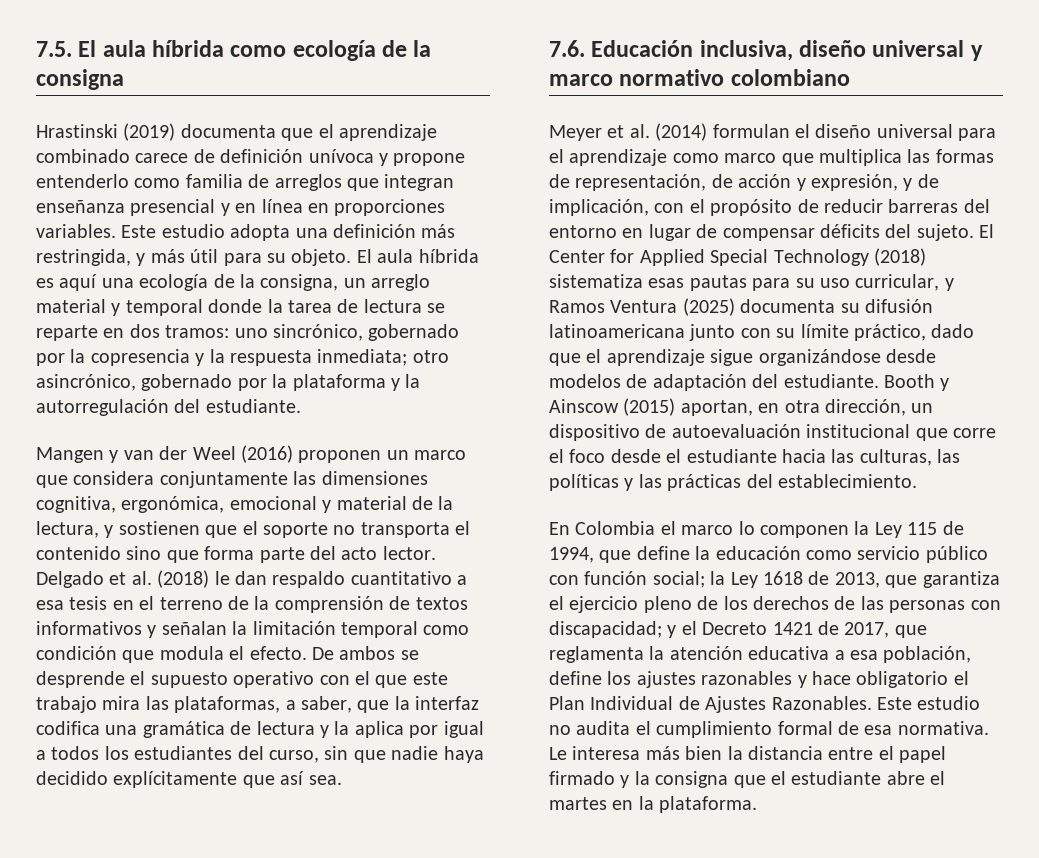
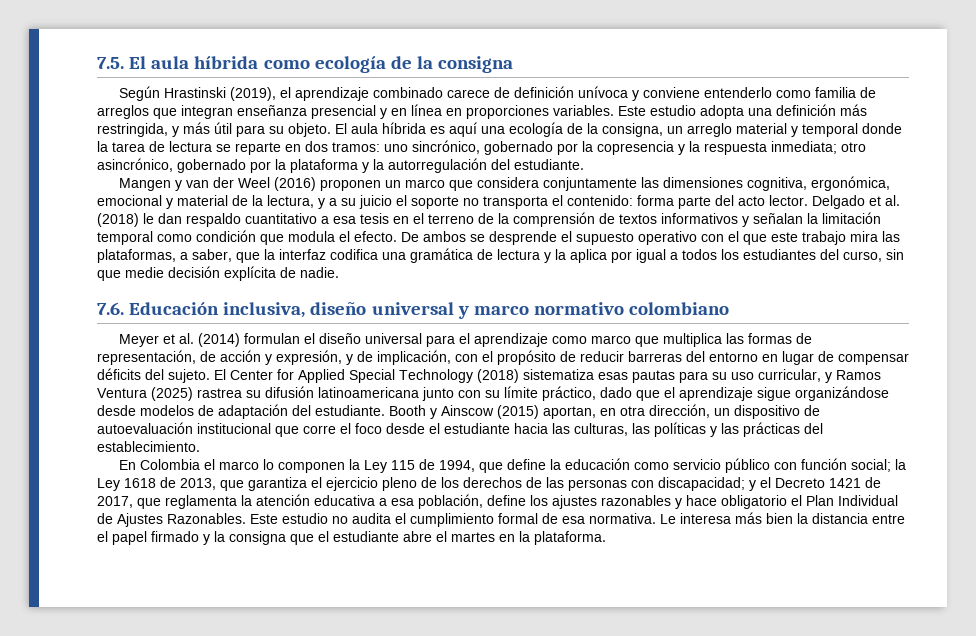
- Hrastinski (2019) documenta que el aprendizaje combinado carece de definición unívoca y propone entenderlo como familia de arreglos que integran enseñanza presencial y en línea en proporciones variables.
+ Según Hrastinski (2019), el aprendizaje combinado carece de definición unívoca y conviene entenderlo como familia de arreglos que integran enseñanza presencial y en línea en proporciones variables.
- Mangen y van der Weel (2016) proponen un marco que considera conjuntamente las dimensiones cognitiva, ergonómica, emocional y material de la lectura, y sostienen que el soporte no transporta el contenido sino que forma parte del acto lector.
+ Mangen y van der Weel (2016) proponen un marco que considera conjuntamente las dimensiones cognitiva, ergonómica, emocional y material de la lectura, y a su juicio el soporte no transporta el contenido: forma parte del acto lector.
- De ambos se desprende el supuesto operativo con el que este trabajo mira las plataformas, a saber, que la interfaz codifica una gramática de lectura y la aplica por igual a todos los estudiantes del curso, sin que nadie haya decidido explícitamente que así sea.
+ De ambos se desprende el supuesto operativo con el que este trabajo mira las plataformas, a saber, que la interfaz codifica una gramática de lectura y la aplica por igual a todos los estudiantes del curso, sin que medie decisión explícita de nadie.
- El Center for Applied Special Technology (2018) sistematiza esas pautas para su uso curricular, y Ramos Ventura (2025) documenta su difusión latinoamericana junto con su límite práctico, dado que el aprendizaje sigue organizándose desde modelos de adaptación del estudiante.
+ El Center for Applied Special Technology (2018) sistematiza esas pautas para su uso curricular, y Ramos Ventura (2025) rastrea su difusión latinoamericana junto con su límite práctico, dado que el aprendizaje sigue organizándose desde modelos de adaptación del estudiante.

